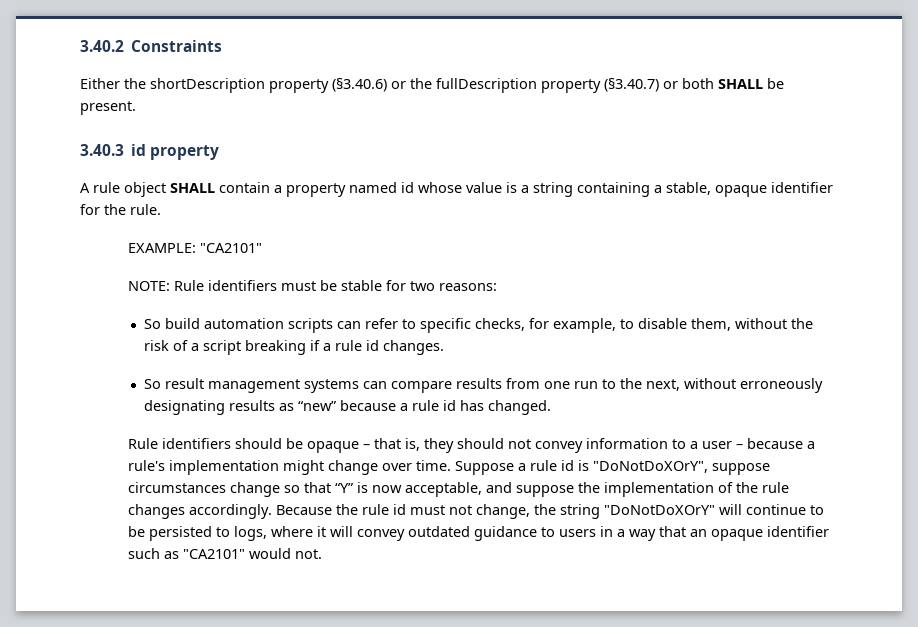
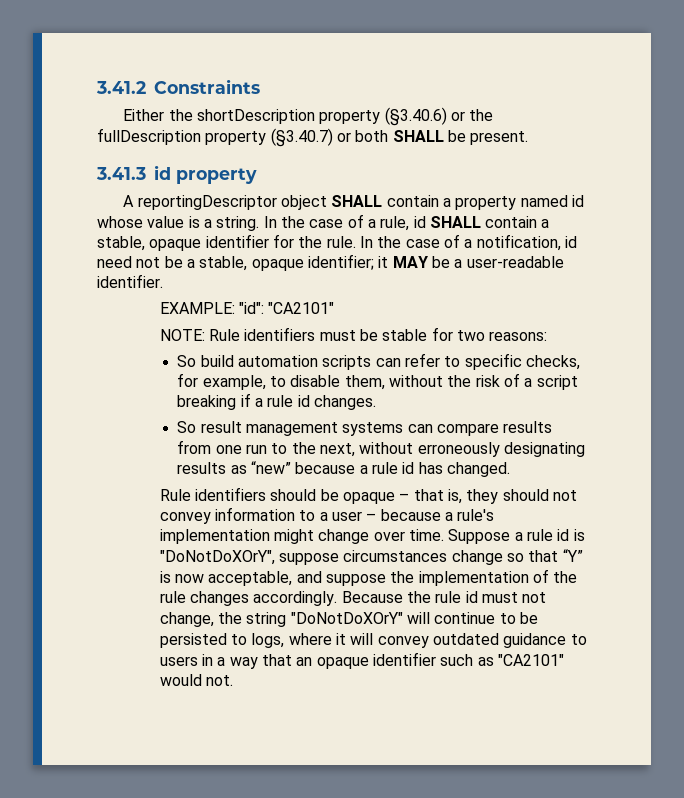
- 3.40.2 Constraints
+ 3.41.2 Constraints
- 3.40.3 id property
+ 3.41.3 id property
- A rule object SHALL contain a property named id whose value is a string containing a stable, opaque identifier for the rule.
+ A reportingDescriptor object SHALL contain a property named id whose value is a string. In the case of a rule, id SHALL contain a stable, opaque identifier for the rule. In the case of a notification, id need not be a stable, opaque identifier; it MAY be a user-readable identifier.
- EXAMPLE: "CA2101"
+ EXAMPLE: "id": "CA2101"

